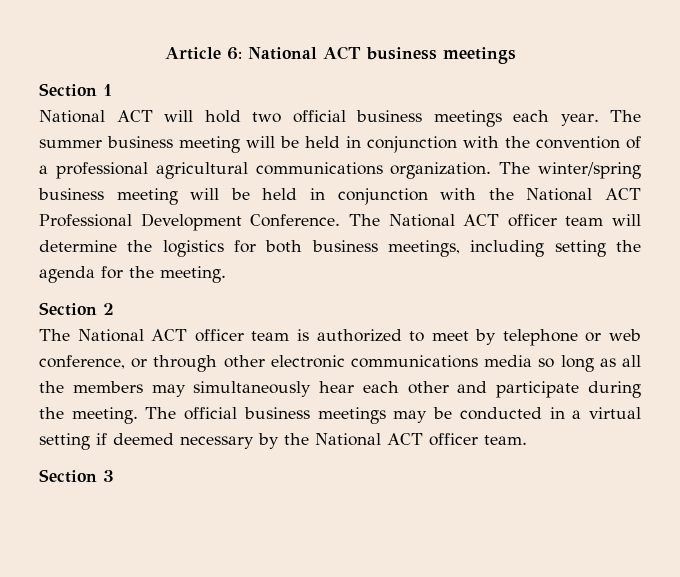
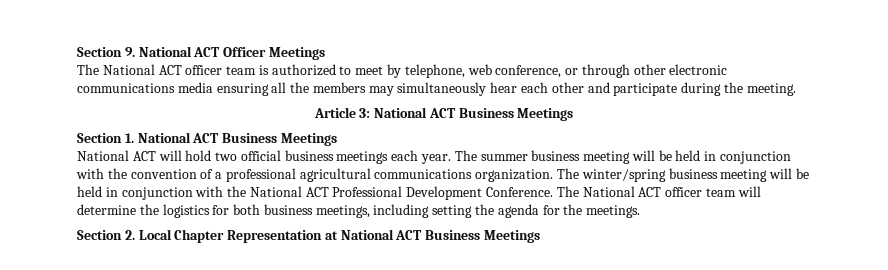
- Article 6: National ACT business meetings
- Section 1
+ Section 9. National ACT Officer Meetings
+ The National ACT officer team is authorized to meet by telephone, web conference, or through other electronic communications media ensuring all the members may simultaneously hear each other and participate during the meeting.
+ Article 3: National ACT Business Meetings
+ Section 1. National ACT Business Meetings
- The National ACT officer team will determine the logistics for both business meetings, including setting the agenda for the meeting.
- Section 2
- The National ACT officer team is authorized to meet by telephone or web conference, or through other electronic communications media so long as all the members may simultaneously hear each other and participate during the meeting. The official business meetings may be conducted in a virtual setting if deemed necessary by the National ACT officer team.
- Section 3
+ The National ACT officer team will determine the logistics for both business meetings, including setting the agenda for the meetings.
+ Section 2. Local Chapter Representation at National ACT Business Meetings

